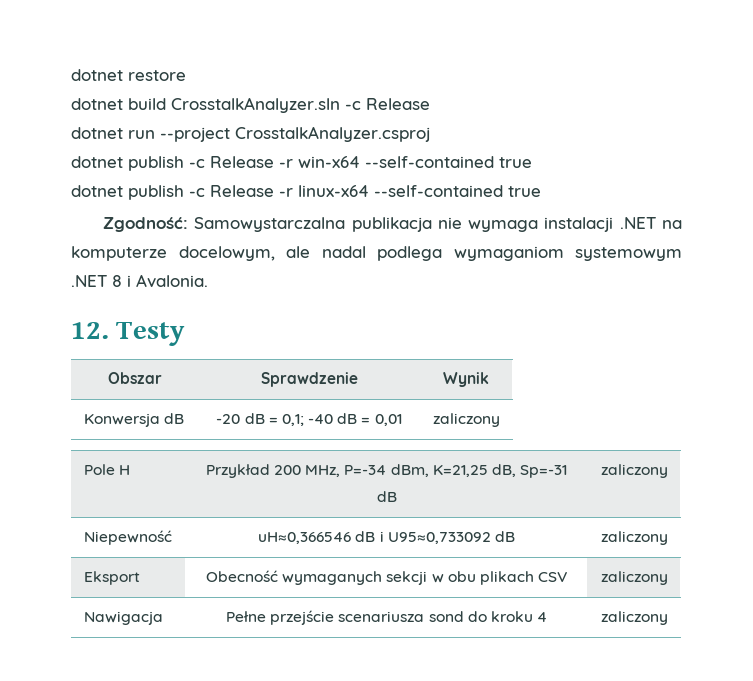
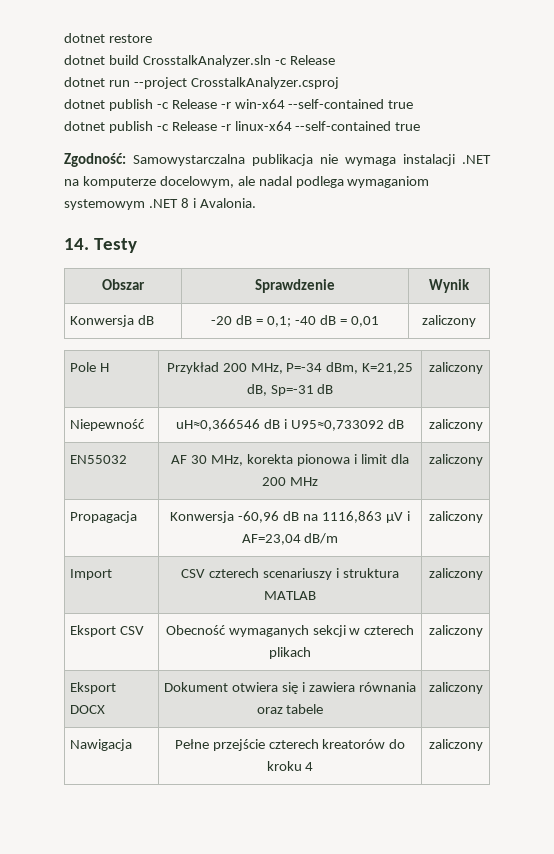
- 12. Testy
+ 14. Testy
- Eksport | Obecność wymaganych sekcji w obu plikach CSV | zaliczony
+ EN55032 | AF 30 MHz, korekta pionowa i limit dla 200 MHz | zaliczony
+ Propagacja | Konwersja -60,96 dB na 1116,863 µV i AF=23,04 dB/m | zaliczony
+ Import | CSV czterech scenariuszy i struktura MATLAB | zaliczony
+ Eksport CSV | Obecność wymaganych sekcji w czterech plikach | zaliczony
+ Eksport DOCX | Dokument otwiera się i zawiera równania oraz tabele | zaliczony
- Nawigacja | Pełne przejście scenariusza sond do kroku 4 | zaliczony
+ Nawigacja | Pełne przejście czterech kreatorów do kroku 4 | zaliczony

